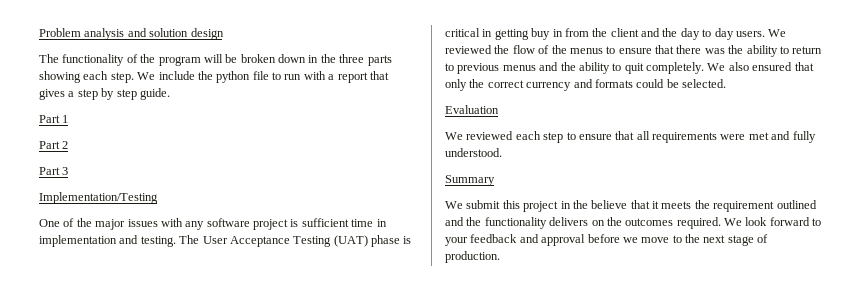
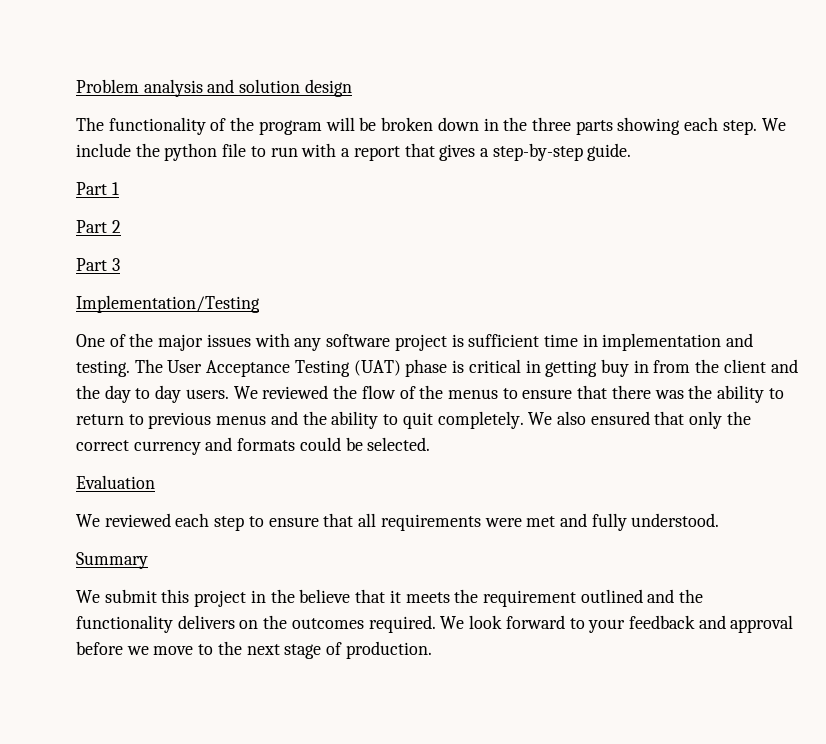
- We include the python file to run with a report that gives a step by step guide.
+ We include the python file to run with a report that gives a step-by-step guide.

